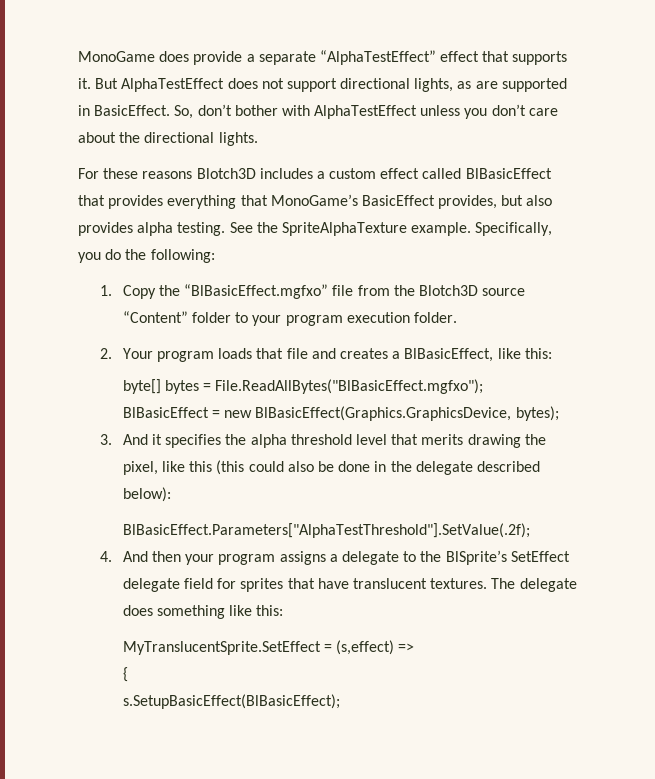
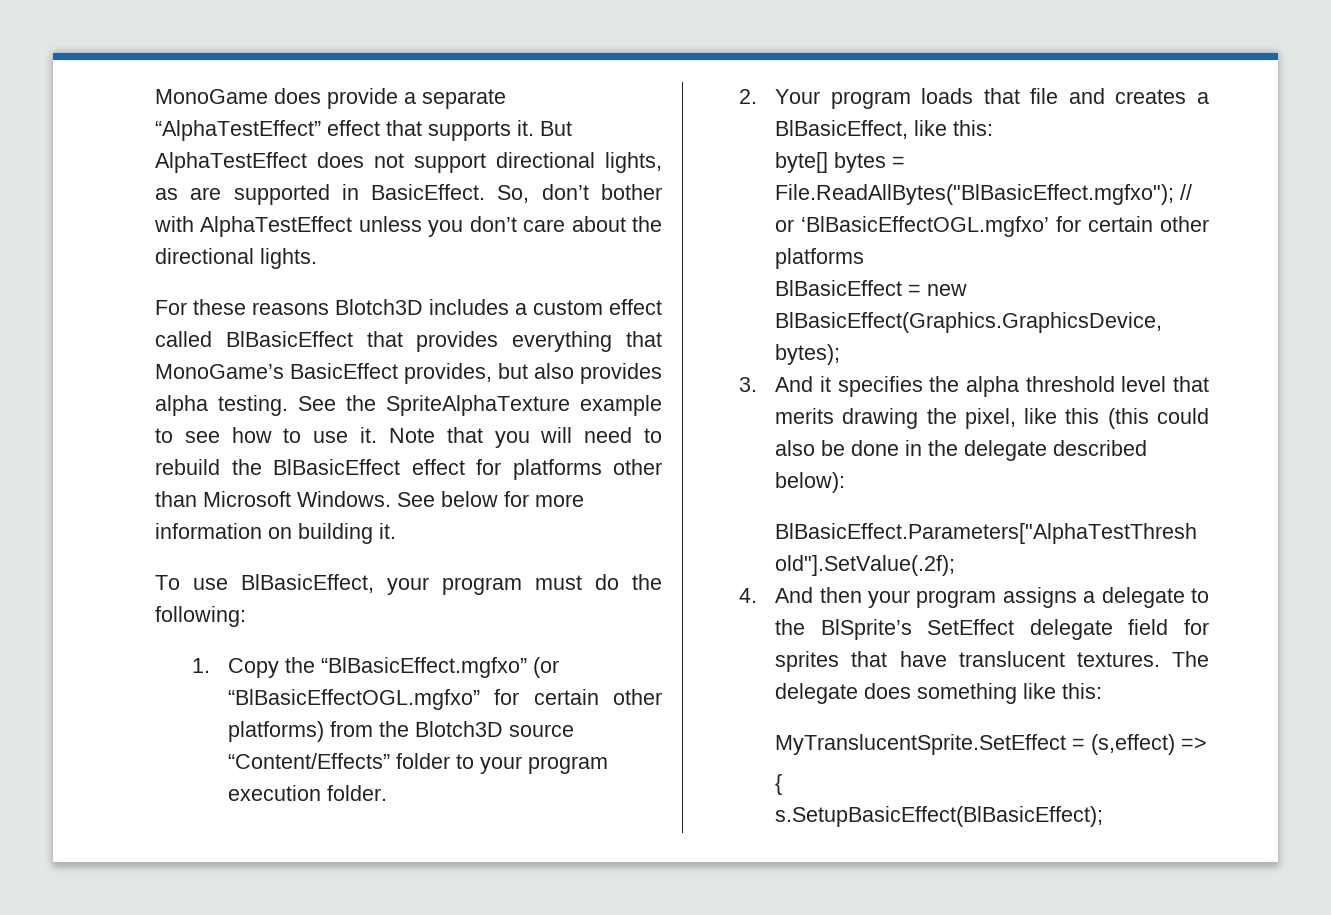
- See the SpriteAlphaTexture example. Specifically, you do the following:
+ See the SpriteAlphaTexture example to see how to use it. Note that you will need to rebuild the BlBasicEffect effect for platforms other than Microsoft Windows. See below for more information on building it.
+ To use BlBasicEffect, your program must do the following:
- 1. Copy the “BlBasicEffect.mgfxo” file from the Blotch3D source “Content” folder to your program execution folder.
+ 1. Copy the “BlBasicEffect.mgfxo” (or “BlBasicEffectOGL.mgfxo” for certain other platforms) from the Blotch3D source “Content/Effects” folder to your program execution folder.
- byte[] bytes = File.ReadAllBytes("BlBasicEffect.mgfxo");
+ byte[] bytes = File.ReadAllBytes("BlBasicEffect.mgfxo"); // or ‘BlBasicEffectOGL.mgfxo’ for certain other platforms

